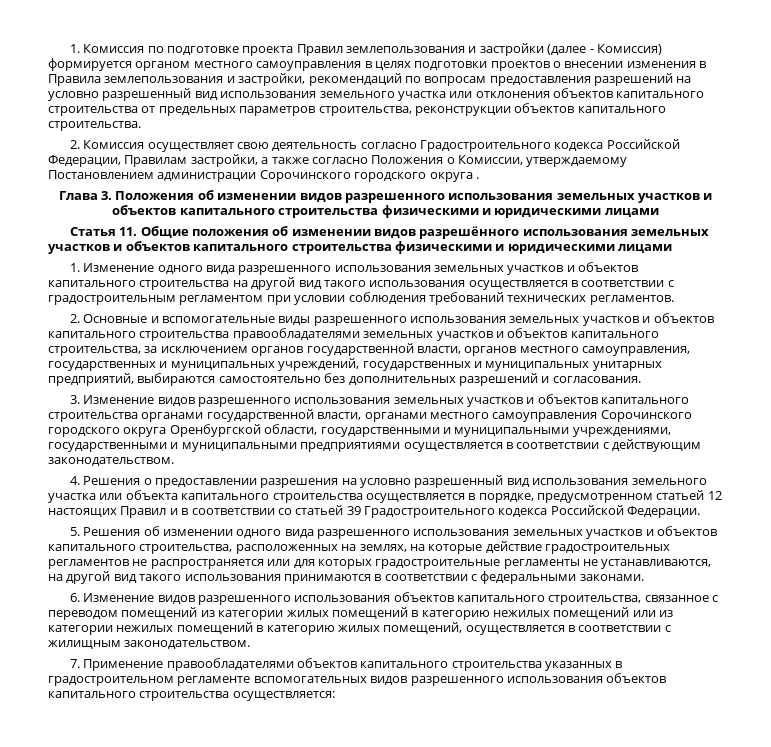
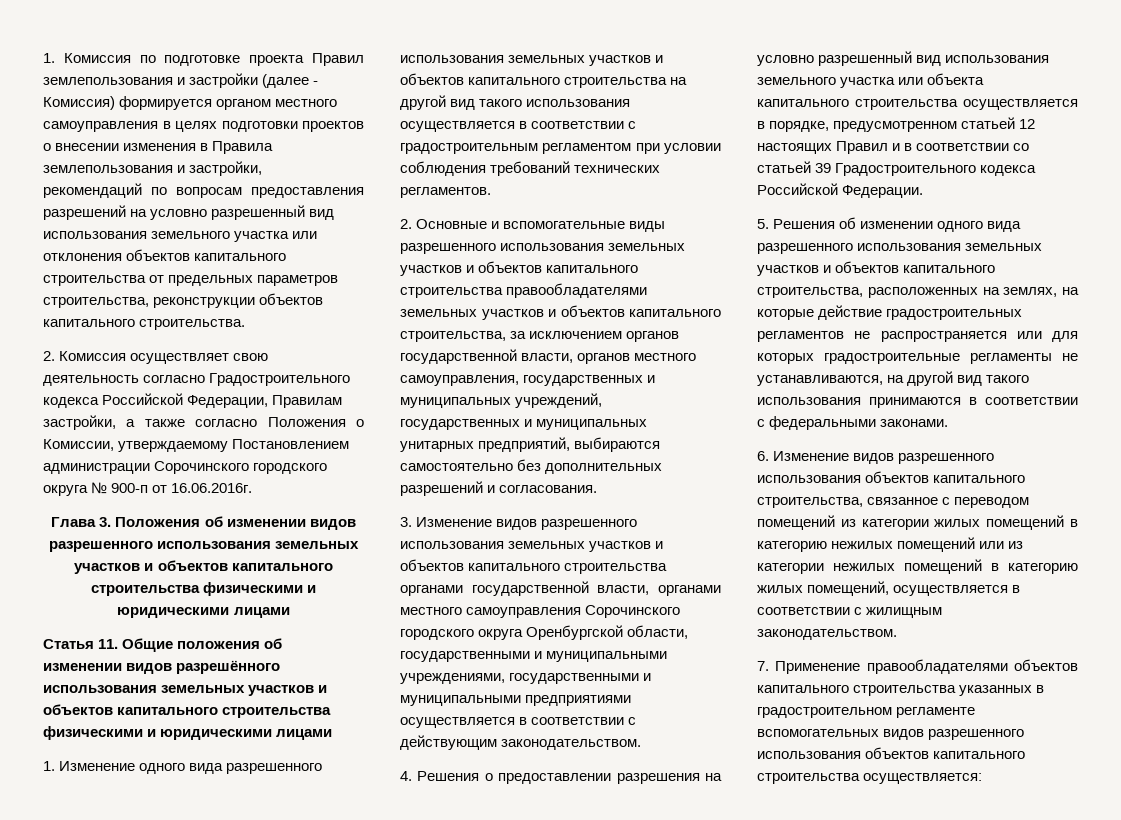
- 2. Комиссия осуществляет свою деятельность согласно Градостроительного кодекса Российской Федерации, Правилам застройки, а также согласно Положения о Комиссии, утверждаемому Постановлением администрации Сорочинского городского округа .
+ 2. Комиссия осуществляет свою деятельность согласно Градостроительного кодекса Российской Федерации, Правилам застройки, а также согласно Положения о Комиссии, утверждаемому Постановлением администрации Сорочинского городского округа № 900-п от 16.06.2016г.

